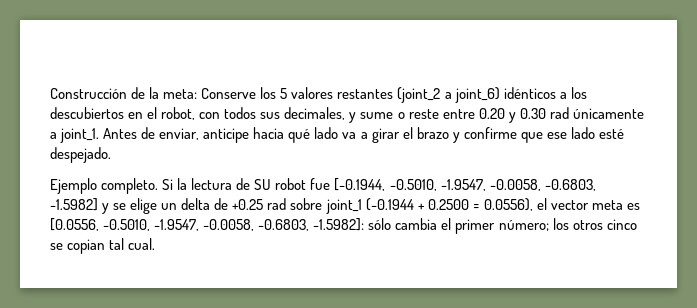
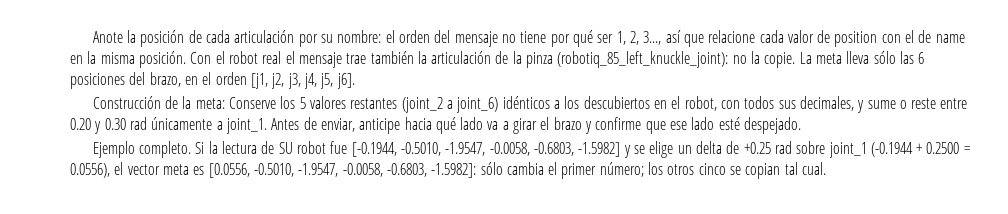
+ Anote la posición de cada articulación por su nombre: el orden del mensaje no tiene por qué ser 1, 2, 3..., así que relacione cada valor de position con el de name en la misma posición. Con el robot real el mensaje trae también la articulación de la pinza (robotiq_85_left_knuckle_joint): no la copie. La meta lleva sólo las 6 posiciones del brazo, en el orden [j1, j2, j3, j4, j5, j6].

